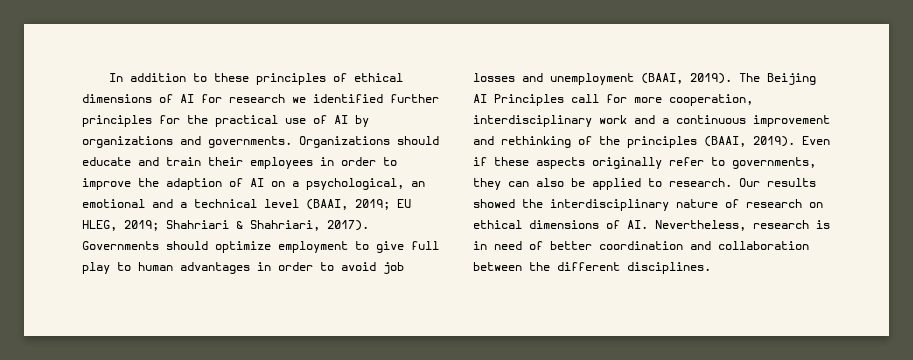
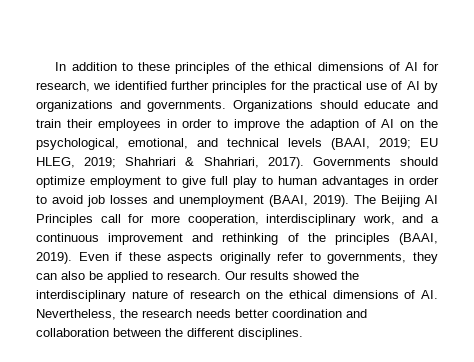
- In addition to these principles of ethical dimensions of AI for research we identified further principles for the practical use of AI by organizations and governments.
+ In addition to these principles of the ethical dimensions of AI for research, we identified further principles for the practical use of AI by organizations and governments.
- Organizations should educate and train their employees in order to improve the adaption of AI on a psychological, an emotional and a technical level (BAAI, 2019; EU HLEG, 2019; Shahriari & Shahriari, 2017).
+ Organizations should educate and train their employees in order to improve the adaption of AI on the psychological, emotional, and technical levels (BAAI, 2019; EU HLEG, 2019; Shahriari & Shahriari, 2017).
- The Beijing AI Principles call for more cooperation, interdisciplinary work and a continuous improvement and rethinking of the principles (BAAI, 2019).
+ The Beijing AI Principles call for more cooperation, interdisciplinary work, and a continuous improvement and rethinking of the principles (BAAI, 2019).
- Our results showed the interdisciplinary nature of research on ethical dimensions of AI. Nevertheless, research is in need of better coordination and collaboration between the different disciplines.
+ Our results showed the interdisciplinary nature of research on the ethical dimensions of AI. Nevertheless, the research needs better coordination and collaboration between the different disciplines.

